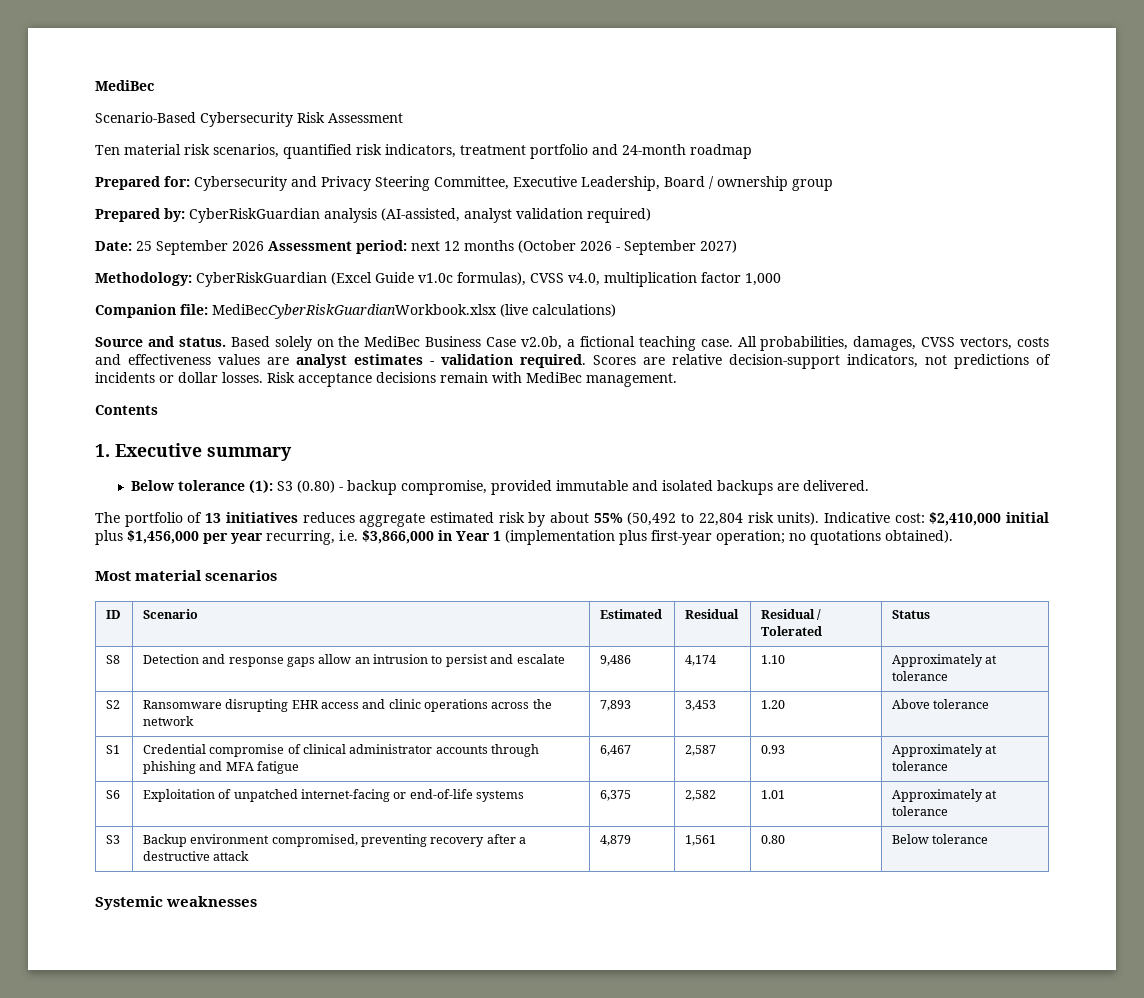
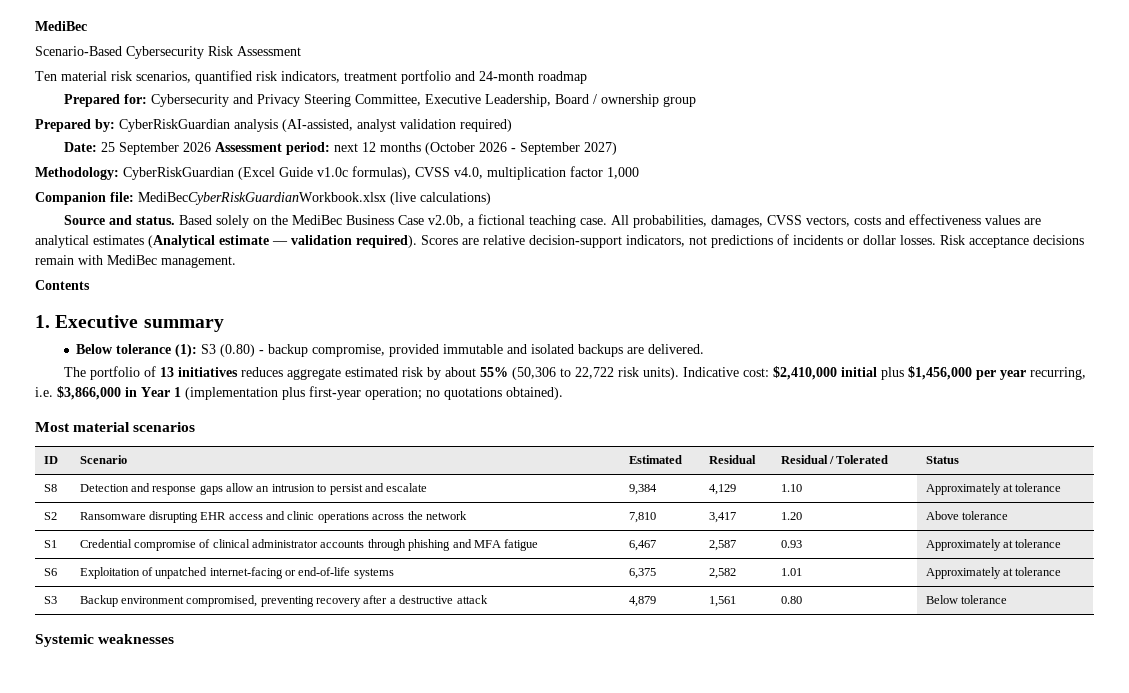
- All probabilities, damages, CVSS vectors, costs and effectiveness values are analyst estimates - validation required.
+ All probabilities, damages, CVSS vectors, costs and effectiveness values are analytical estimates (Analytical estimate — validation required).
- The portfolio of 13 initiatives reduces aggregate estimated risk by about 55% (50,492 to 22,804 risk units).
+ The portfolio of 13 initiatives reduces aggregate estimated risk by about 55% (50,306 to 22,722 risk units).
- S8 | Detection and response gaps allow an intrusion to persist and escalate | 9,486 | 4,174 | 1.10 | Approximately at tolerance
+ S8 | Detection and response gaps allow an intrusion to persist and escalate | 9,384 | 4,129 | 1.10 | Approximately at tolerance
- S2 | Ransomware disrupting EHR access and clinic operations across the network | 7,893 | 3,453 | 1.20 | Above tolerance
+ S2 | Ransomware disrupting EHR access and clinic operations across the network | 7,810 | 3,417 | 1.20 | Above tolerance

